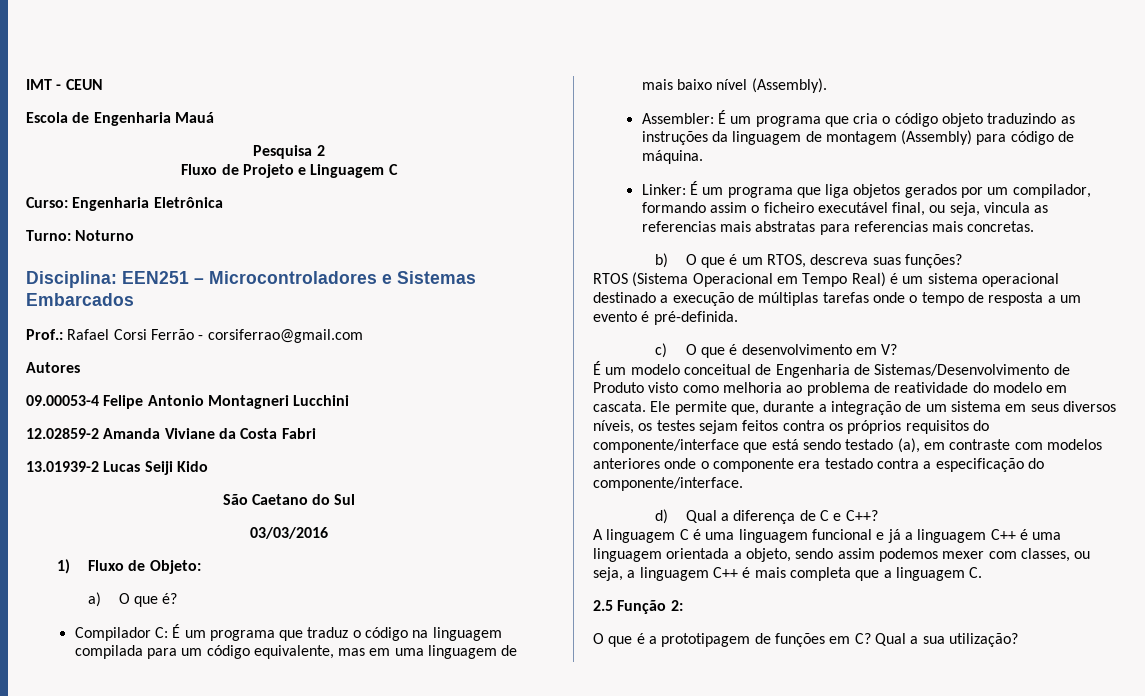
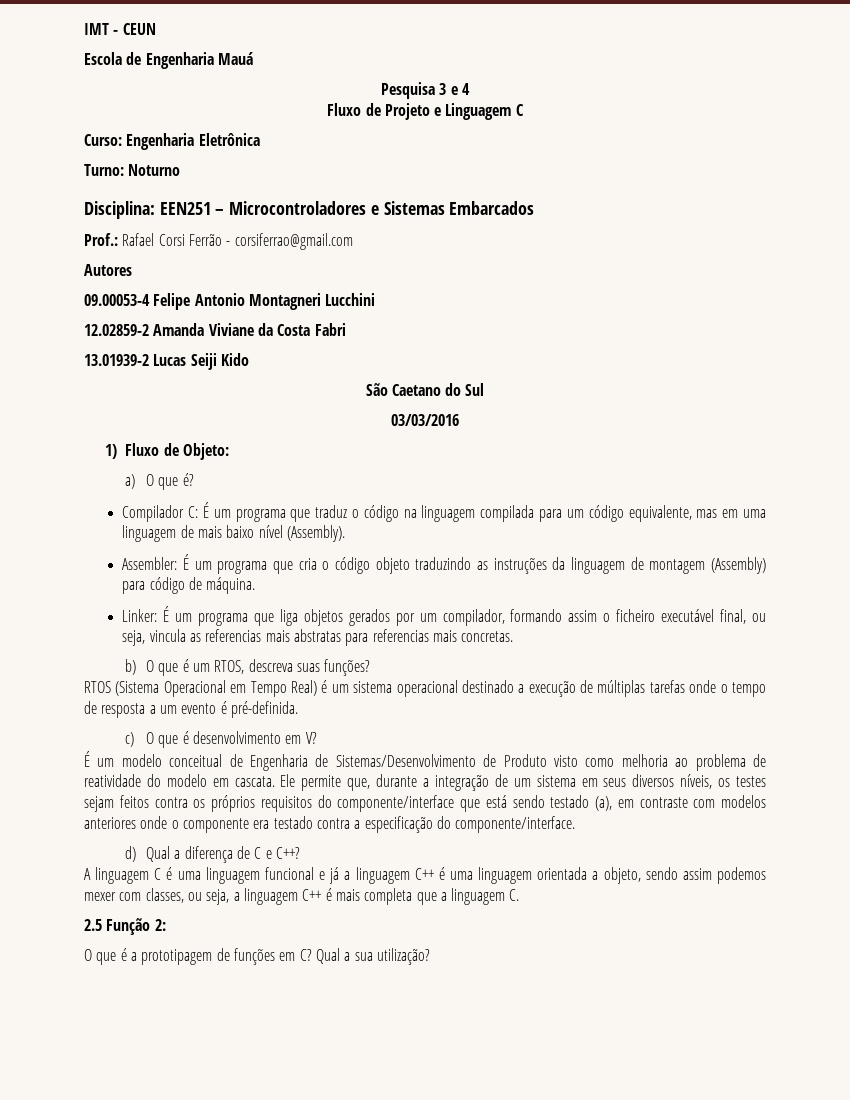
- Pesquisa 2
+ Pesquisa 3 e 4

